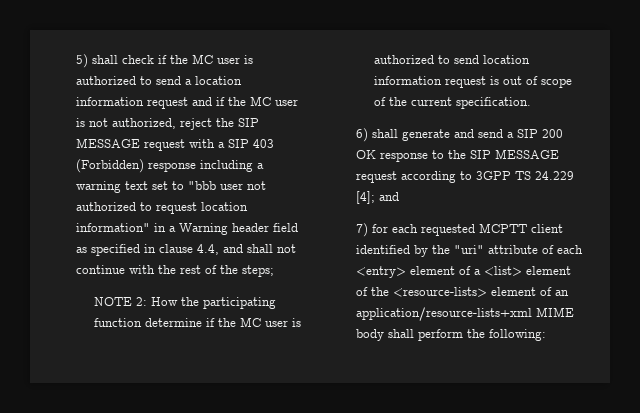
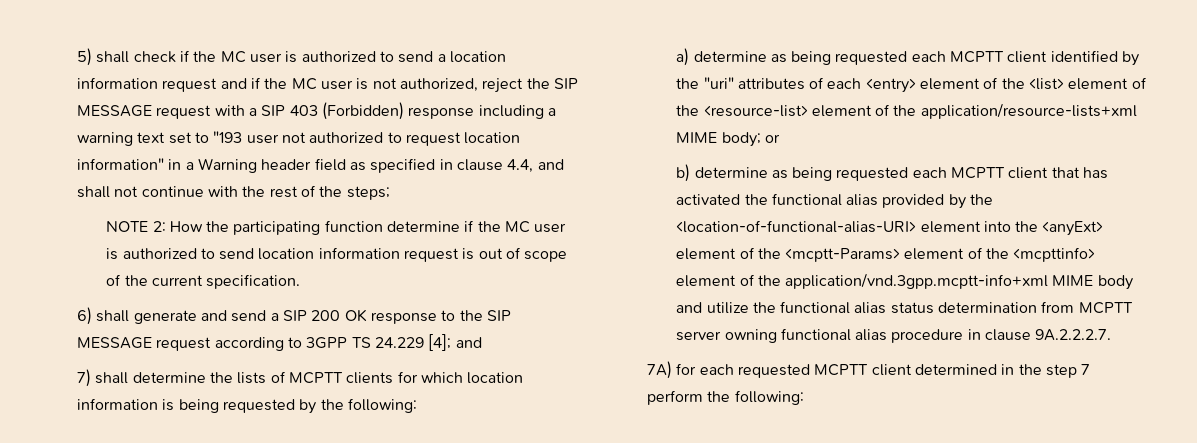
- 5) shall check if the MC user is authorized to send a location information request and if the MC user is not authorized, reject the SIP MESSAGE request with a SIP 403 (Forbidden) response including a warning text set to "bbb user not authorized to request location information" in a Warning header field as specified in clause 4.4, and shall not continue with the rest of the steps;
+ 5) shall check if the MC user is authorized to send a location information request and if the MC user is not authorized, reject the SIP MESSAGE request with a SIP 403 (Forbidden) response including a warning text set to "193 user not authorized to request location information" in a Warning header field as specified in clause 4.4, and shall not continue with the rest of the steps;
- 7) for each requested MCPTT client identified by the "uri" attribute of each <entry> element of a <list> element of the <resource-lists> element of an application/resource-lists+xml MIME body shall perform the following:
+ 7) shall determine the lists of MCPTT clients for which location information is being requested by the following:
+ a) determine as being requested each MCPTT client identified by the "uri" attributes of each <entry> element of the <list> element of the <resource-list> element of the application/resource-lists+xml MIME body; or
+ b) determine as being requested each MCPTT client that has activated the functional alias provided by the <location-of-functional-alias-URI> element into the <anyExt> element of the <mcptt-Params> element of the <mcpttinfo> element of the application/vnd.3gpp.mcptt-info+xml MIME body and utilize the functional alias status determination from MCPTT server owning functional alias procedure in clause 9A.2.2.2.7.
+ 7A) for each requested MCPTT client determined in the step 7 perform the following:

